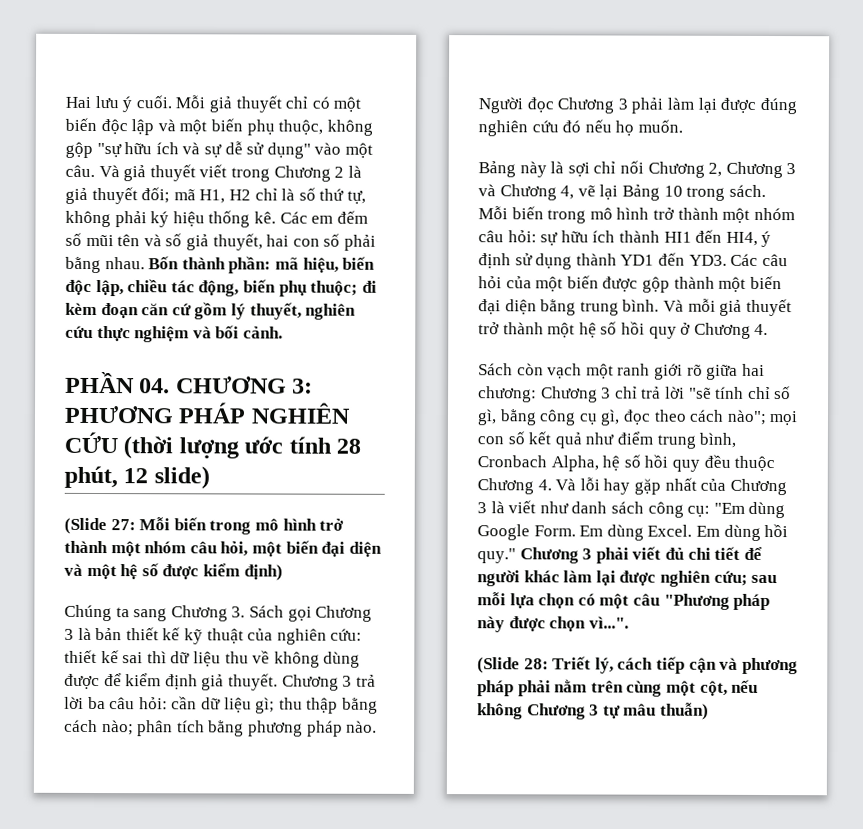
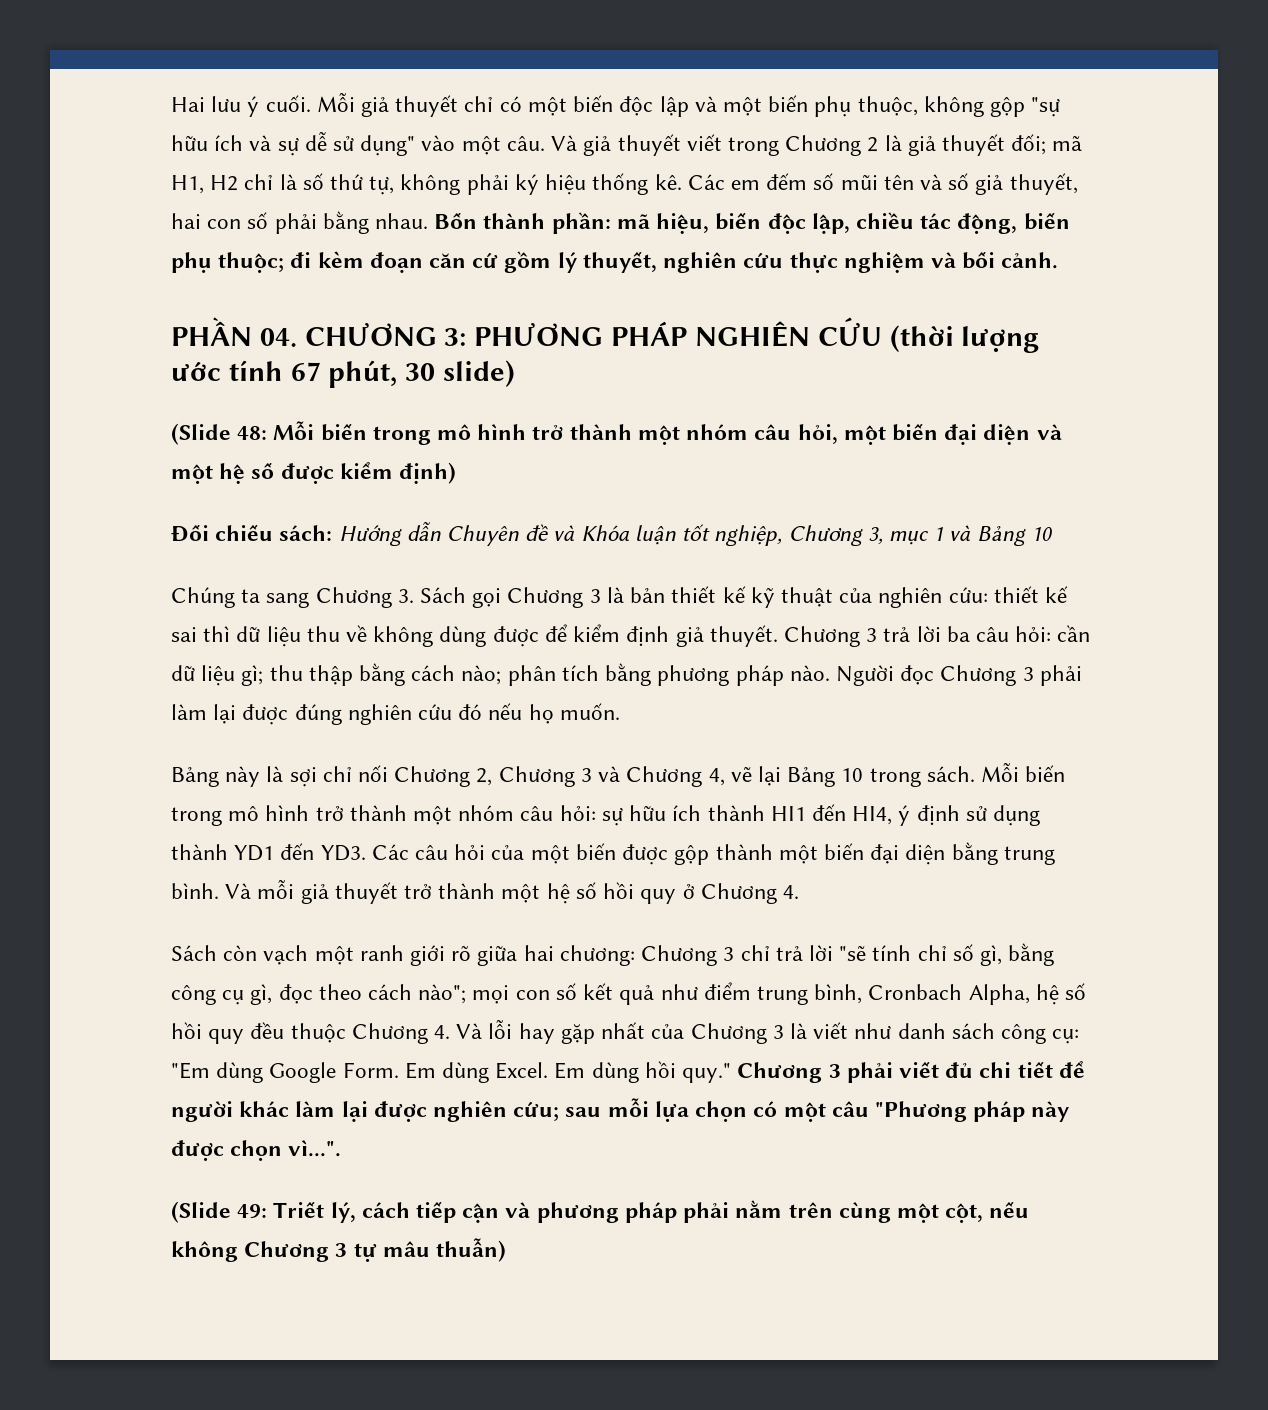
- PHẦN 04. CHƯƠNG 3: PHƯƠNG PHÁP NGHIÊN CỨU (thời lượng ước tính 28 phút, 12 slide)
+ PHẦN 04. CHƯƠNG 3: PHƯƠNG PHÁP NGHIÊN CỨU (thời lượng ước tính 67 phút, 30 slide)
- (Slide 27: Mỗi biến trong mô hình trở thành một nhóm câu hỏi, một biến đại diện và một hệ số được kiểm định)
+ (Slide 48: Mỗi biến trong mô hình trở thành một nhóm câu hỏi, một biến đại diện và một hệ số được kiểm định)
+ Đối chiếu sách: Hướng dẫn Chuyên đề và Khóa luận tốt nghiệp, Chương 3, mục 1 và Bảng 10
- (Slide 28: Triết lý, cách tiếp cận và phương pháp phải nằm trên cùng một cột, nếu không Chương 3 tự mâu thuẫn)
+ (Slide 49: Triết lý, cách tiếp cận và phương pháp phải nằm trên cùng một cột, nếu không Chương 3 tự mâu thuẫn)

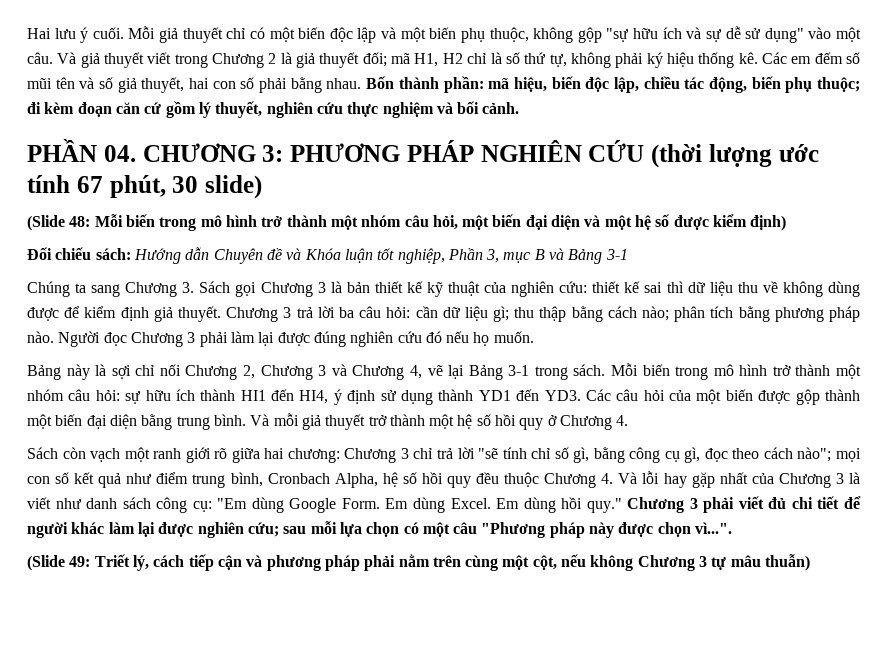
- Đối chiếu sách: Hướng dẫn Chuyên đề và Khóa luận tốt nghiệp, Chương 3, mục 1 và Bảng 10
+ Đối chiếu sách: Hướng dẫn Chuyên đề và Khóa luận tốt nghiệp, Phần 3, mục B và Bảng 3-1
- Bảng này là sợi chỉ nối Chương 2, Chương 3 và Chương 4, vẽ lại Bảng 10 trong sách.
+ Bảng này là sợi chỉ nối Chương 2, Chương 3 và Chương 4, vẽ lại Bảng 3-1 trong sách.

